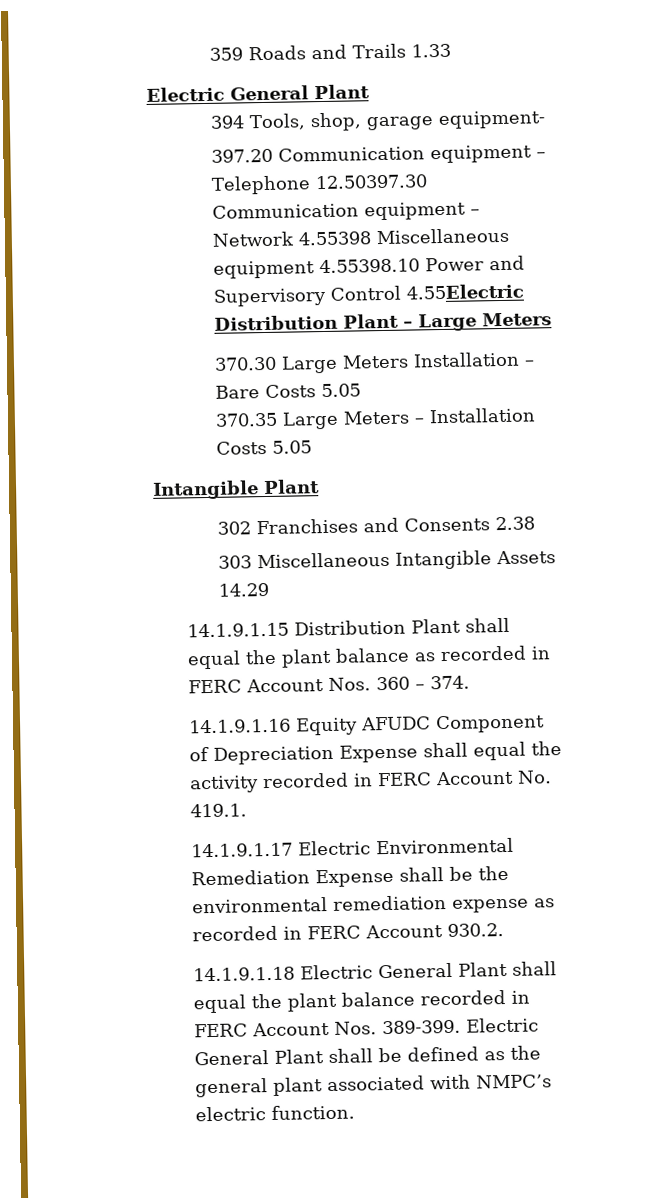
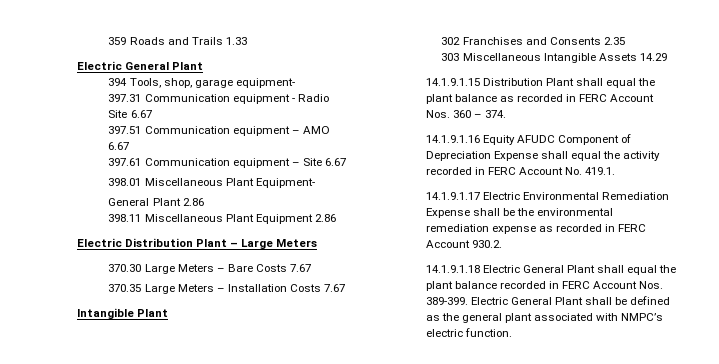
- 397.20 Communication equipment – Telephone 12.50397.30 Communication equipment – Network 4.55398 Miscellaneous equipment 4.55398.10 Power and Supervisory Control 4.55Electric Distribution Plant – Large Meters
+ 397.31 Communication equipment - Radio Site 6.67
+ 397.51 Communication equipment – AMO 6.67
+ 397.61 Communication equipment – Site 6.67
+ 398.01 Miscellaneous Plant Equipment-
+ General Plant 2.86
+ 398.11 Miscellaneous Plant Equipment 2.86
+ Electric Distribution Plant – Large Meters
- 370.30 Large Meters Installation – Bare Costs 5.05
+ 370.30 Large Meters – Bare Costs 7.67
- 370.35 Large Meters – Installation Costs 5.05
+ 370.35 Large Meters – Installation Costs 7.67
- 302 Franchises and Consents 2.38
+ 302 Franchises and Consents 2.35

